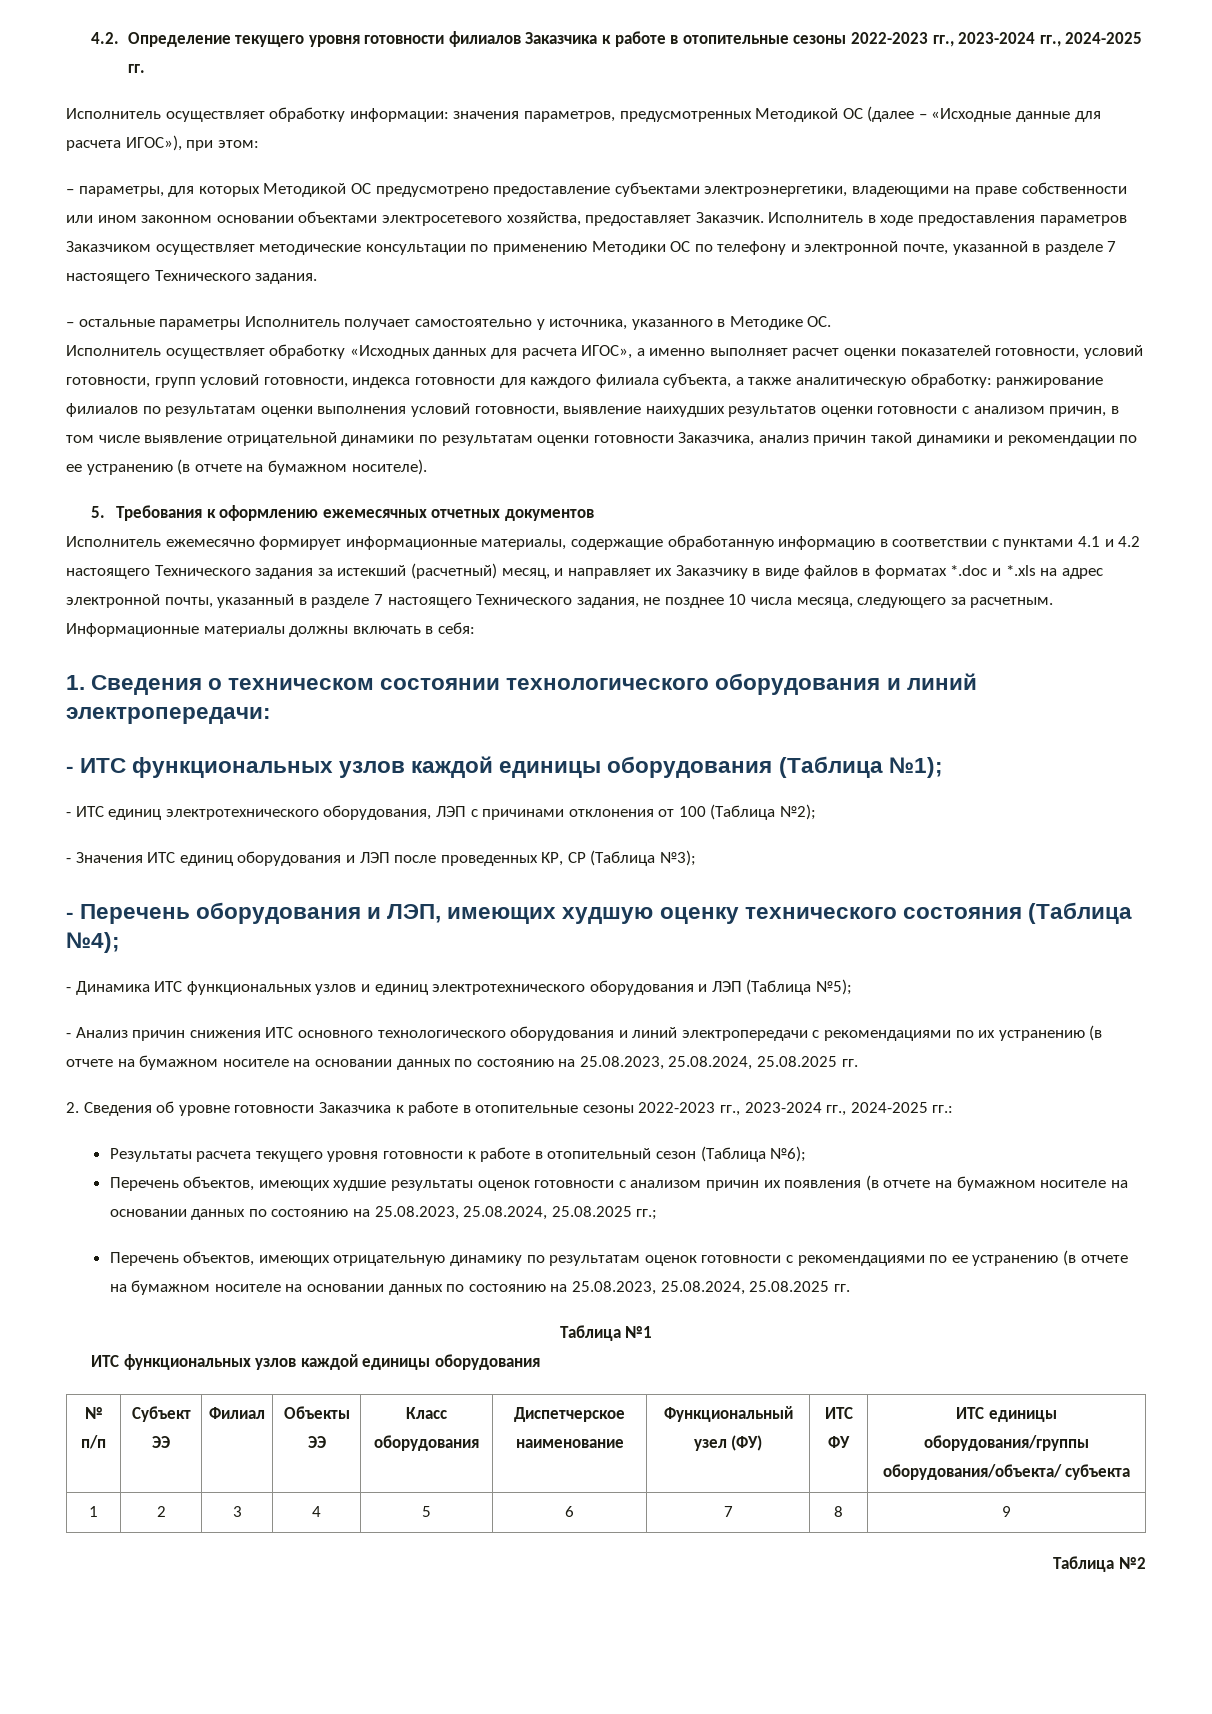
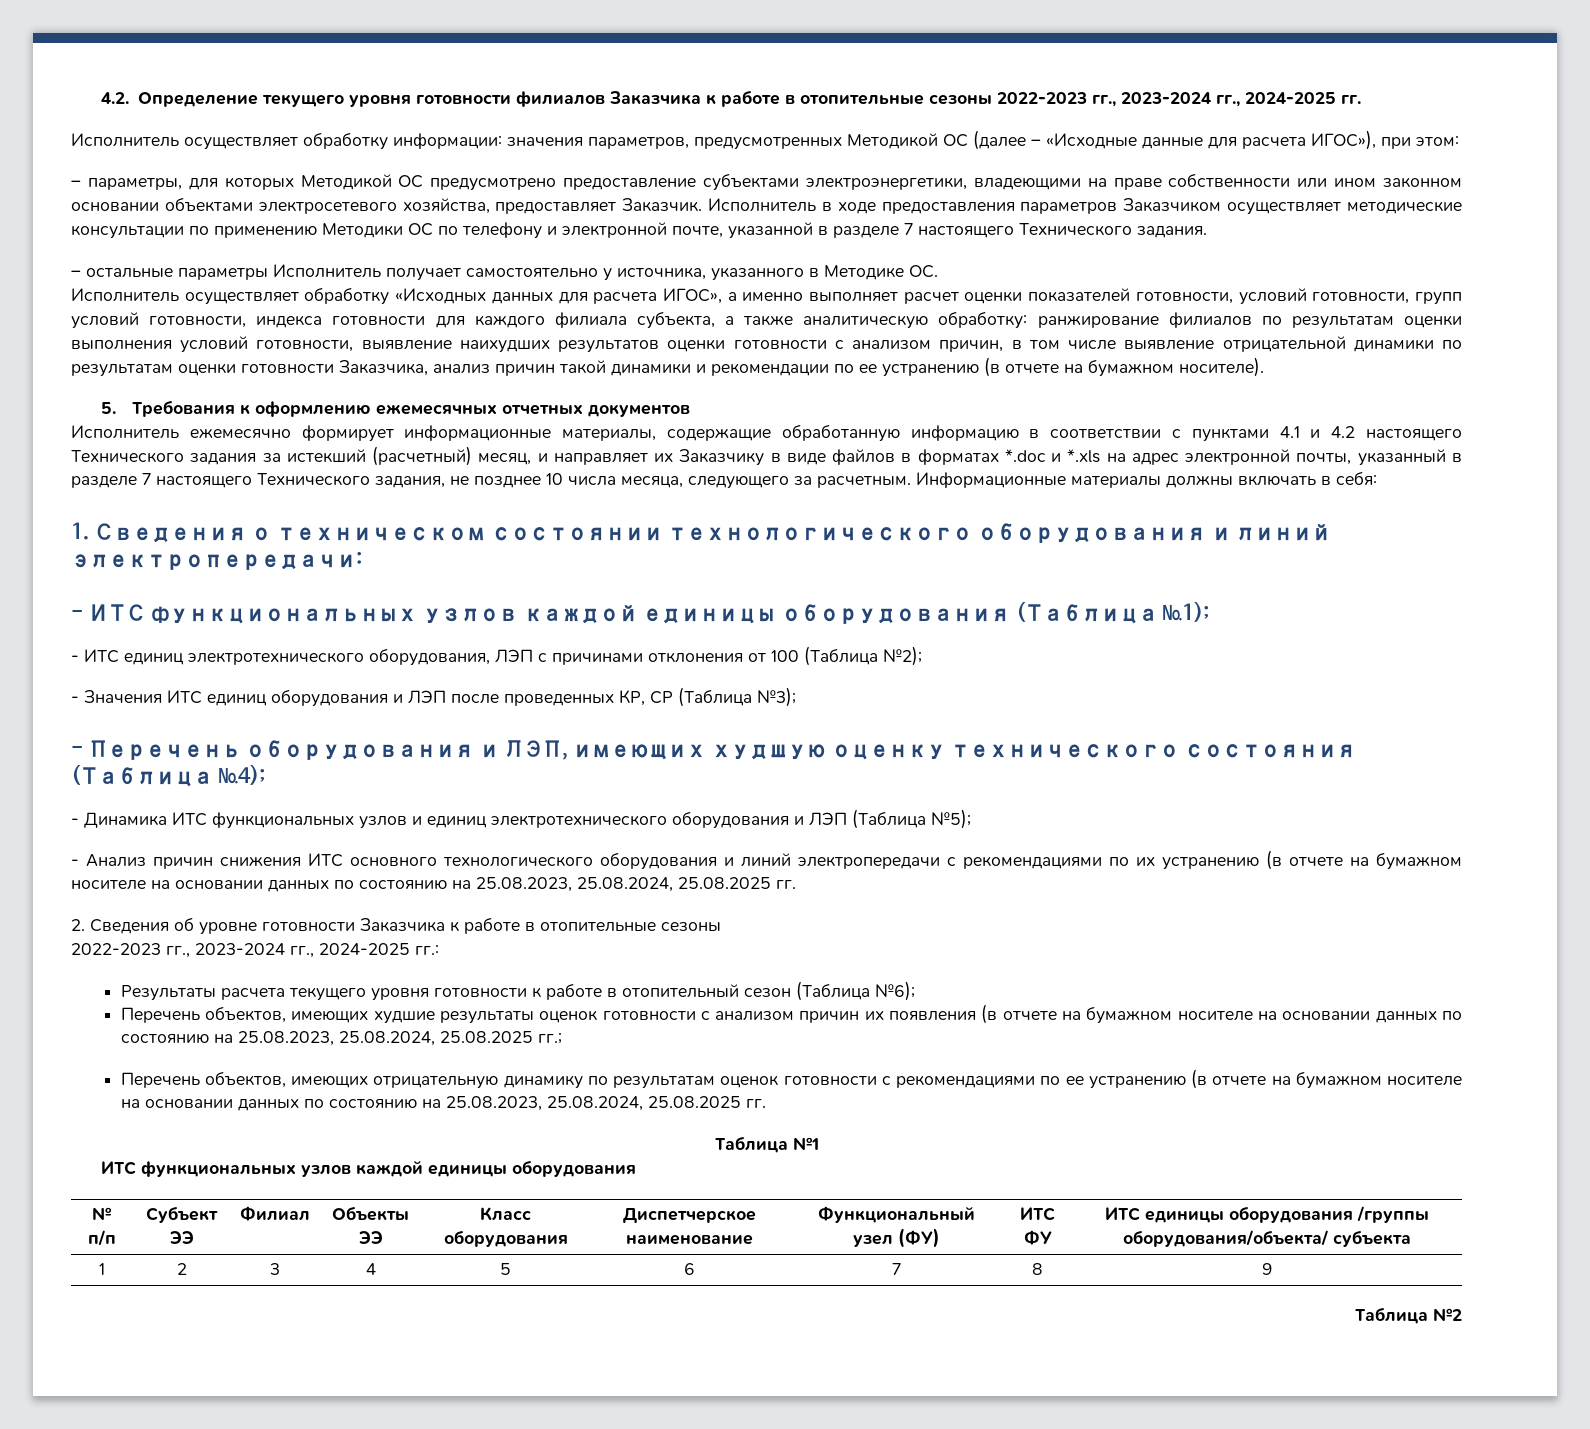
- 2. Сведения об уровне готовности Заказчика к работе в отопительные сезоны 2022-2023 гг., 2023-2024 гг., 2024-2025 гг.:
+ 2. Сведения об уровне готовности Заказчика к работе в отопительные сезоны
+ 2022-2023 гг., 2023-2024 гг., 2024-2025 гг.:
- № п/п | Субъект ЭЭ | Филиал | Объекты ЭЭ | Класс оборудования | Диспетчерское наименование | Функциональный узел (ФУ) | ИТС ФУ | ИТС единицы оборудования/группы оборудования/объекта/ субъекта
+ № п/п | Субъект ЭЭ | Филиал | Объекты ЭЭ | Класс оборудования | Диспетчерское наименование | Функциональный узел (ФУ) | ИТС ФУ | ИТС единицы оборудования /группы оборудования/объекта/ субъекта

